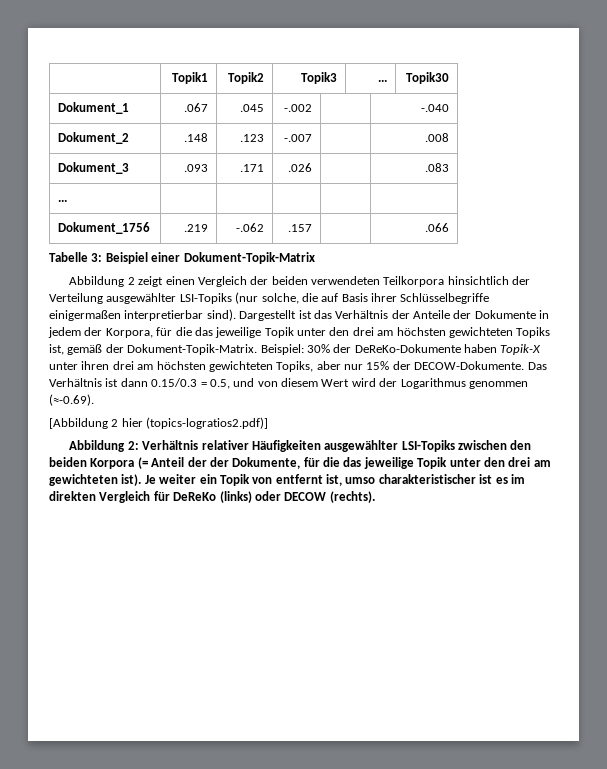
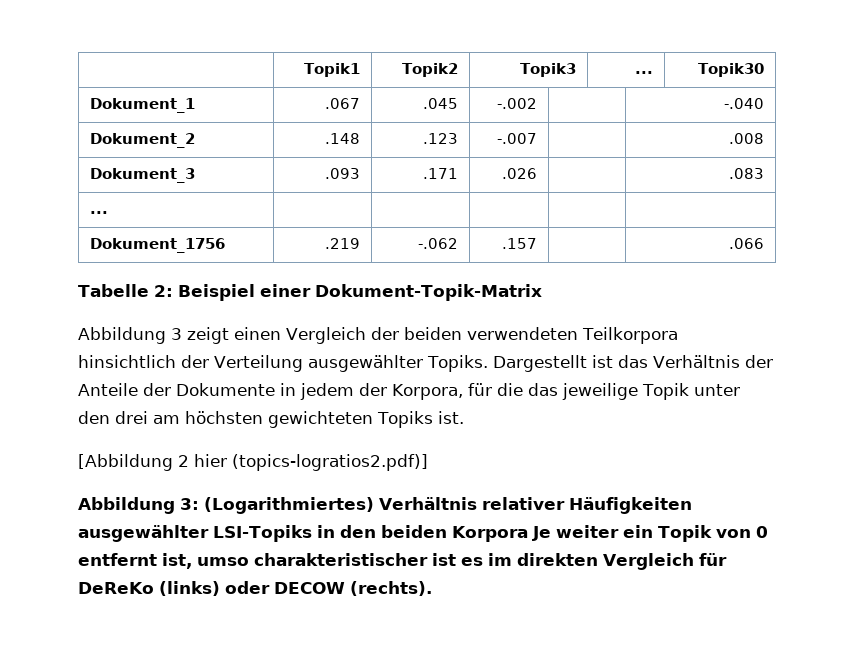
- Tabelle 3: Beispiel einer Dokument-Topik-Matrix
+ Tabelle 2: Beispiel einer Dokument-Topik-Matrix
- Abbildung 2 zeigt einen Vergleich der beiden verwendeten Teilkorpora hinsichtlich der Verteilung ausgewählter LSI-Topiks (nur solche, die auf Basis ihrer Schlüsselbegriffe einigermaßen interpretierbar sind).
+ Abbildung 3 zeigt einen Vergleich der beiden verwendeten Teilkorpora hinsichtlich der Verteilung ausgewählter Topiks.
- Dargestellt ist das Verhältnis der Anteile der Dokumente in jedem der Korpora, für die das jeweilige Topik unter den drei am höchsten gewichteten Topiks ist, gemäß der Dokument-Topik-Matrix. Beispiel: 30% der DeReKo-Dokumente haben Topik-X unter ihren drei am höchsten gewichteten Topiks, aber nur 15% der DECOW-Dokumente. Das Verhältnis ist dann 0.15/0.3 = 0.5, und von diesem Wert wird der Logarithmus genommen (≈-0.69).
+ Dargestellt ist das Verhältnis der Anteile der Dokumente in jedem der Korpora, für die das jeweilige Topik unter den drei am höchsten gewichteten Topiks ist.
- Abbildung 2: Verhältnis relativer Häufigkeiten ausgewählter LSI-Topiks zwischen den beiden Korpora (= Anteil der der Dokumente, für die das jeweilige Topik unter den drei am gewichteten ist). Je weiter ein Topik von entfernt ist, umso charakteristischer ist es im direkten Vergleich für DeReKo (links) oder DECOW (rechts).
+ Abbildung 3: (Logarithmiertes) Verhältnis relativer Häufigkeiten ausgewählter LSI-Topiks in den beiden Korpora Je weiter ein Topik von 0 entfernt ist, umso charakteristischer ist es im direkten Vergleich für DeReKo (links) oder DECOW (rechts).

